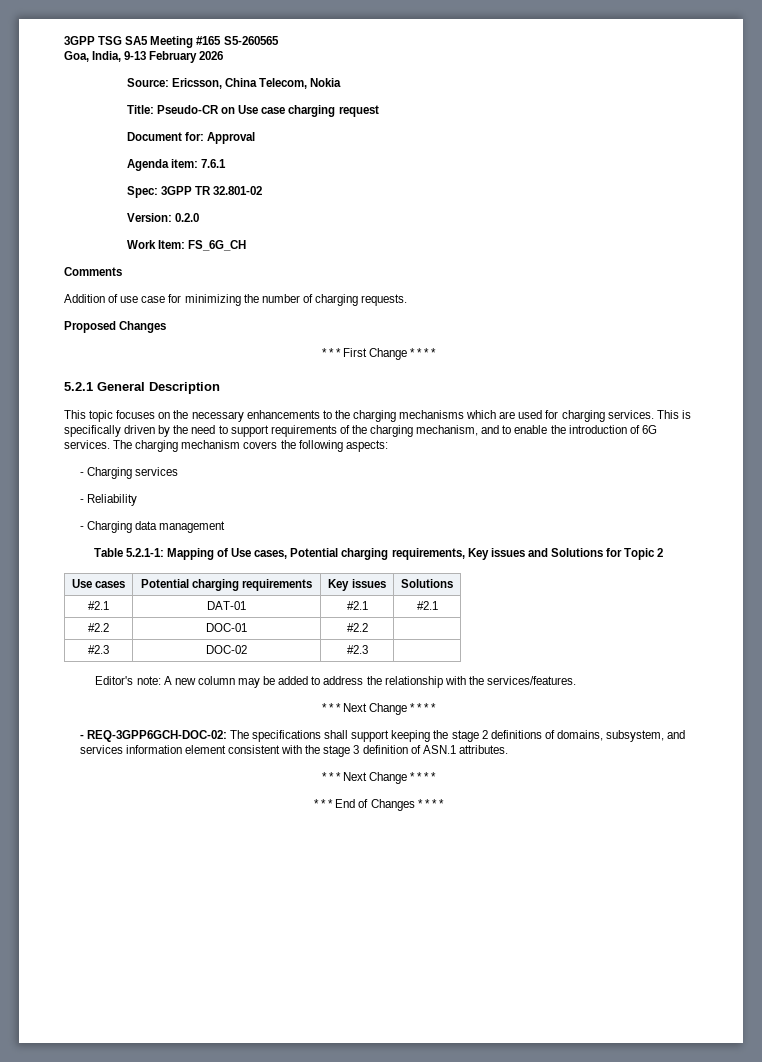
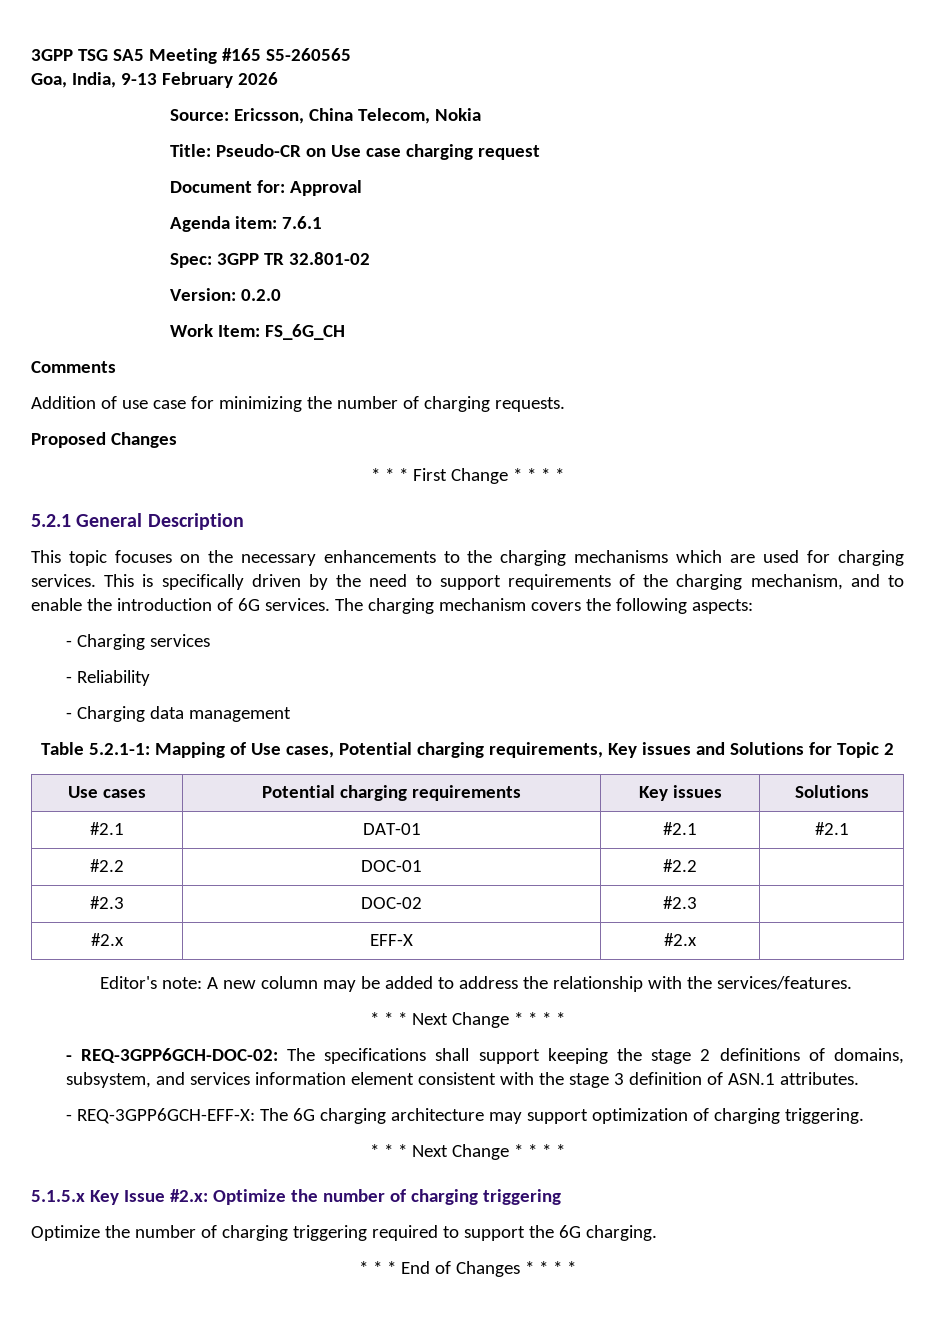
+ #2.x | EFF-X | #2.x |
  - REQ-3GPP6GCH-DOC-02: The specifications shall support keeping the stage 2 definitions of domains, subsystem, and services information element consistent with the stage 3 definition of ASN.1 attributes.
+ - REQ-3GPP6GCH-EFF-X: The 6G charging architecture may support optimization of charging triggering.
  * * * Next Change * * * *
+ 5.1.5.x Key Issue #2.x: Optimize the number of charging triggering
+ Optimize the number of charging triggering required to support the 6G charging.

